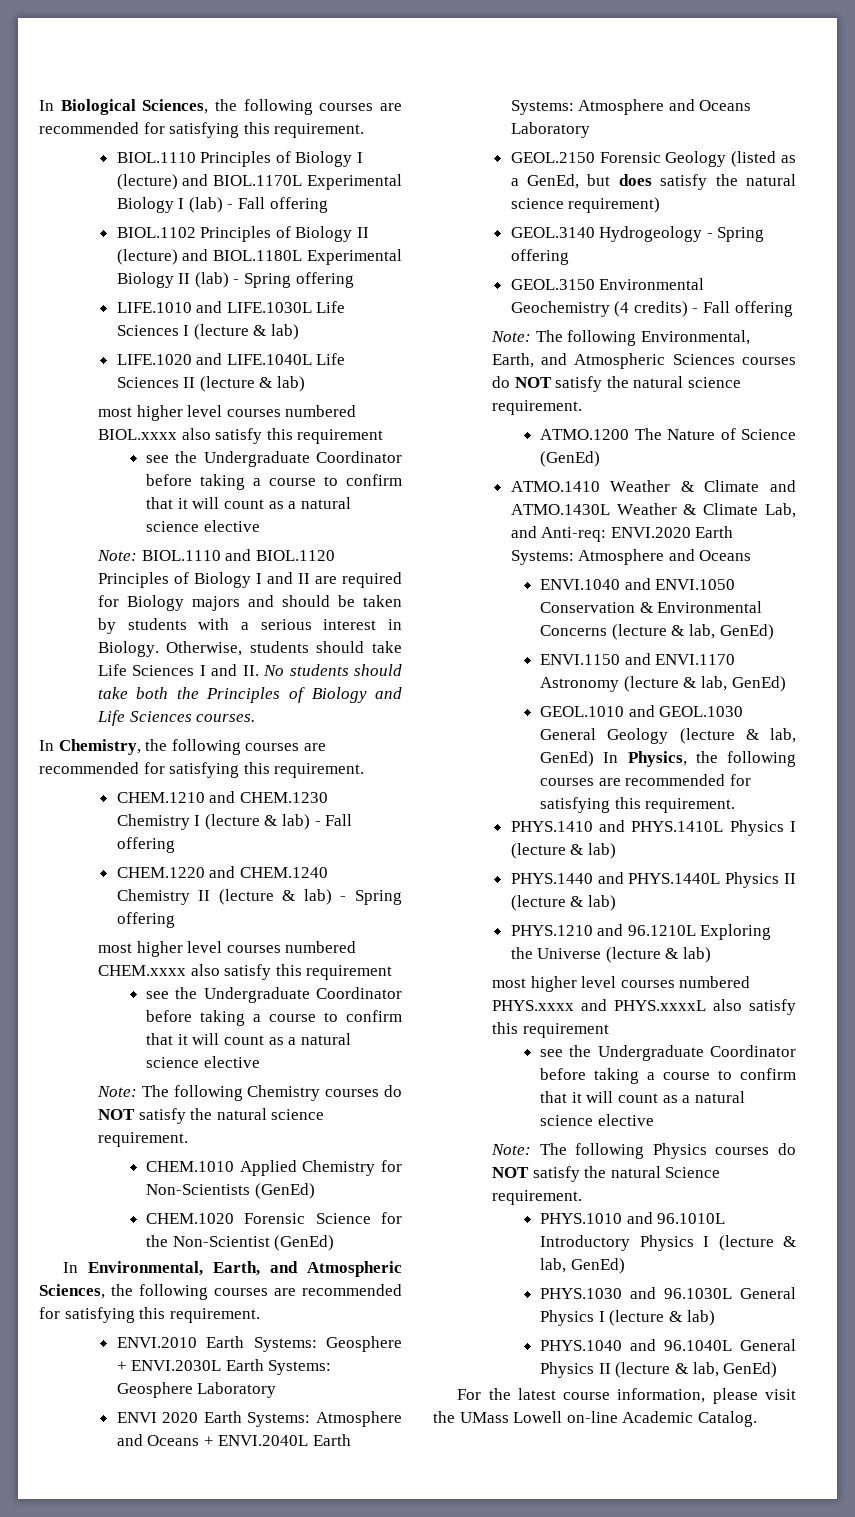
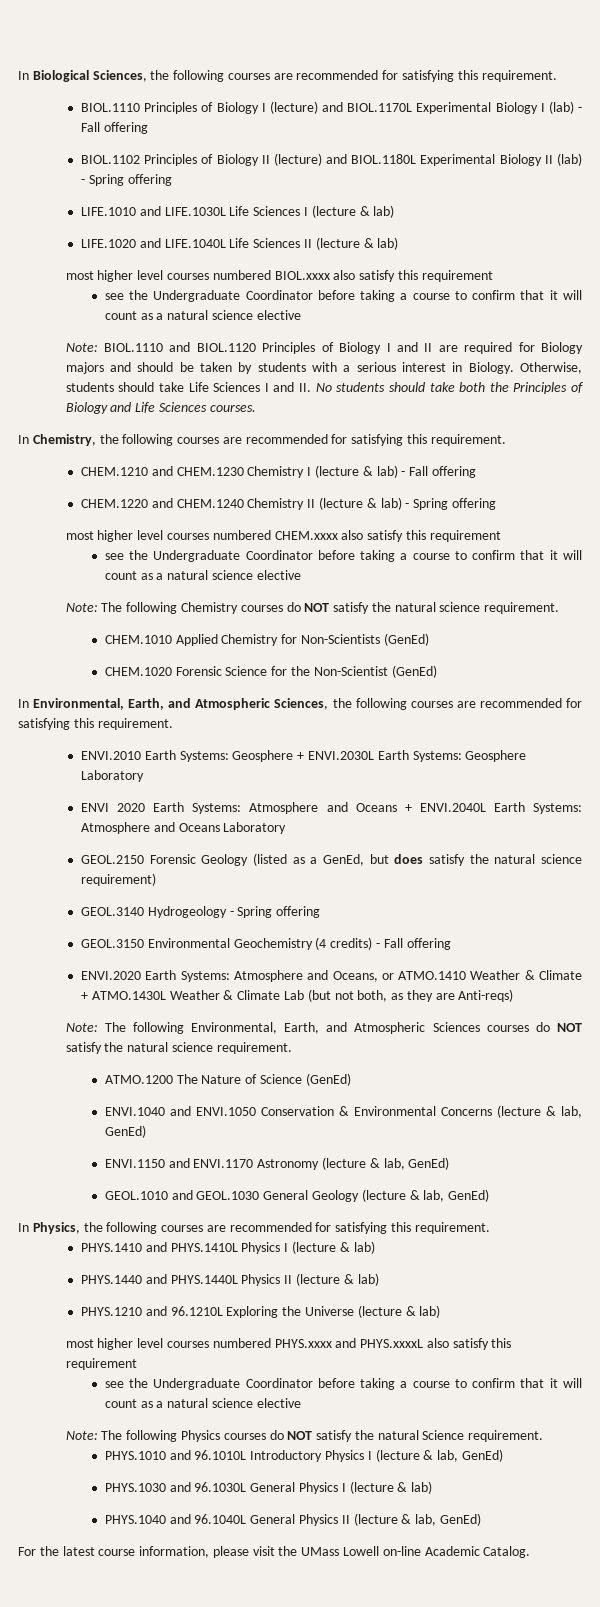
+ ENVI.2020 Earth Systems: Atmosphere and Oceans, or ATMO.1410 Weather & Climate + ATMO.1430L Weather & Climate Lab (but not both, as they are Anti-reqs)
- ATMO.1410 Weather & Climate and ATMO.1430L Weather & Climate Lab, and Anti-req: ENVI.2020 Earth Systems: Atmosphere and Oceans
- GEOL.1010 and GEOL.1030 General Geology (lecture & lab, GenEd) In Physics, the following courses are recommended for satisfying this requirement.
+ GEOL.1010 and GEOL.1030 General Geology (lecture & lab, GenEd)
+ In Physics, the following courses are recommended for satisfying this requirement.

